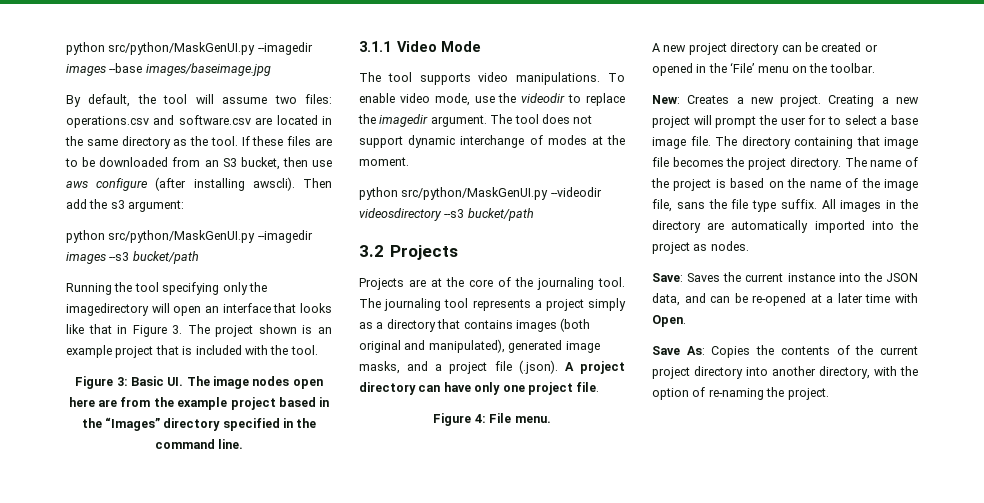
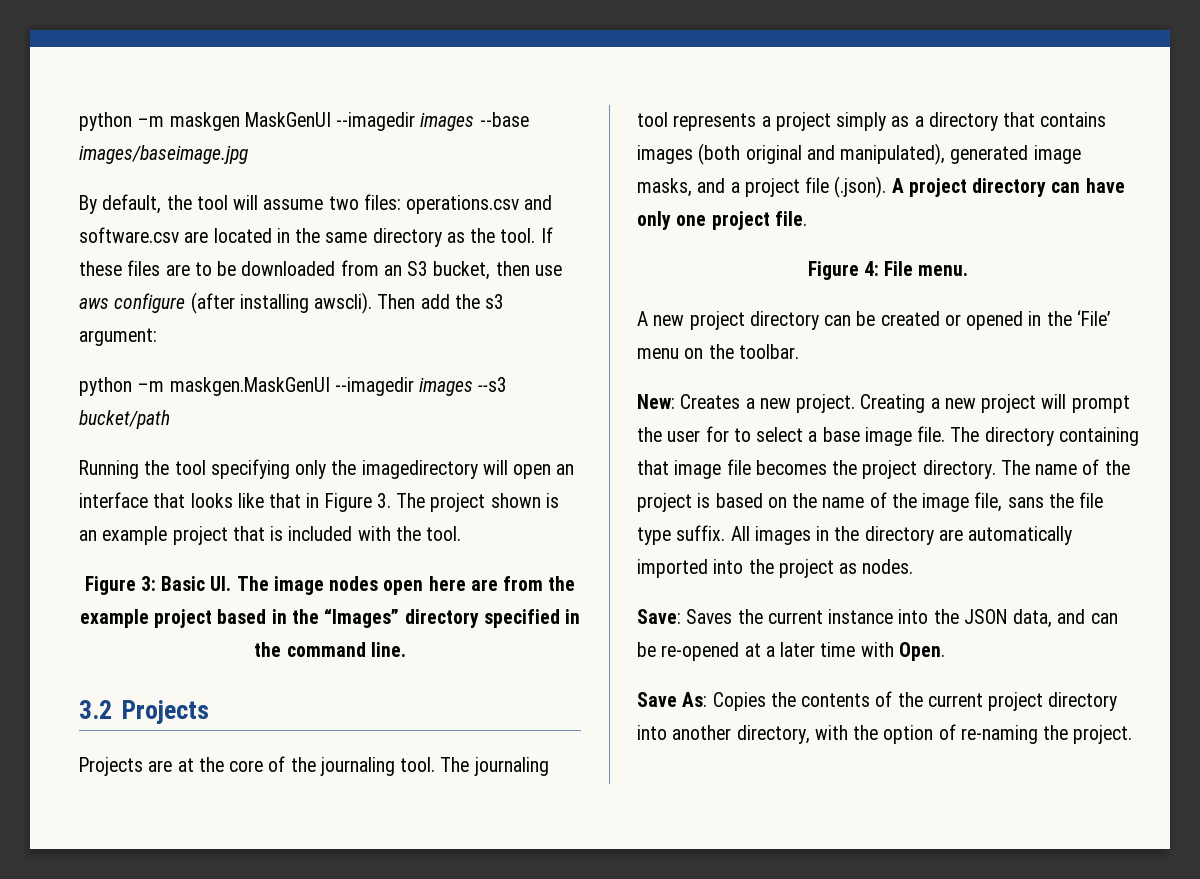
- python src/python/MaskGenUI.py --imagedir images --base images/baseimage.jpg
+ python –m maskgen MaskGenUI --imagedir images --base images/baseimage.jpg
- python src/python/MaskGenUI.py --imagedir images --s3 bucket/path
+ python –m maskgen.MaskGenUI --imagedir images --s3 bucket/path
- 3.1.1 Video Mode
- The tool supports video manipulations. To enable video mode, use the videodir to replace the imagedir argument. The tool does not support dynamic interchange of modes at the moment.
- python src/python/MaskGenUI.py --videodir videosdirectory --s3 bucket/path

